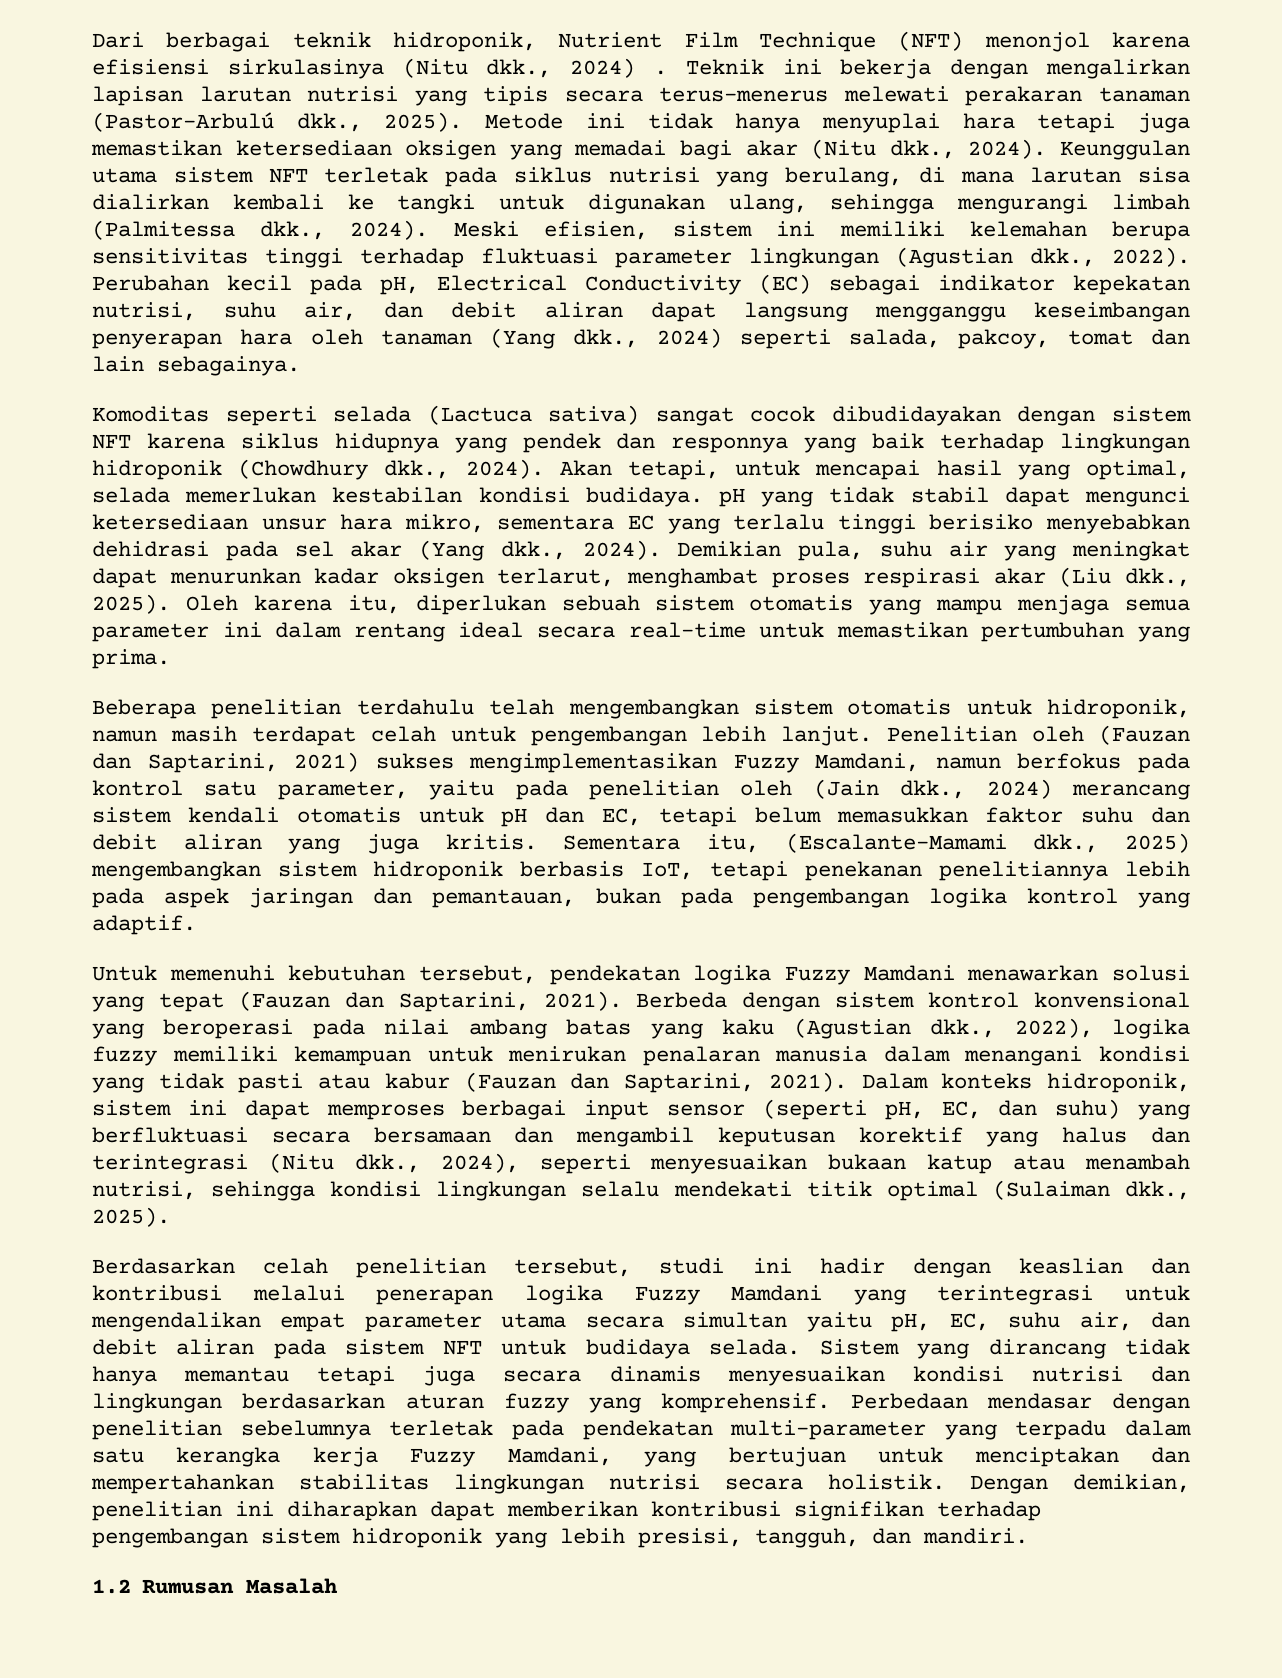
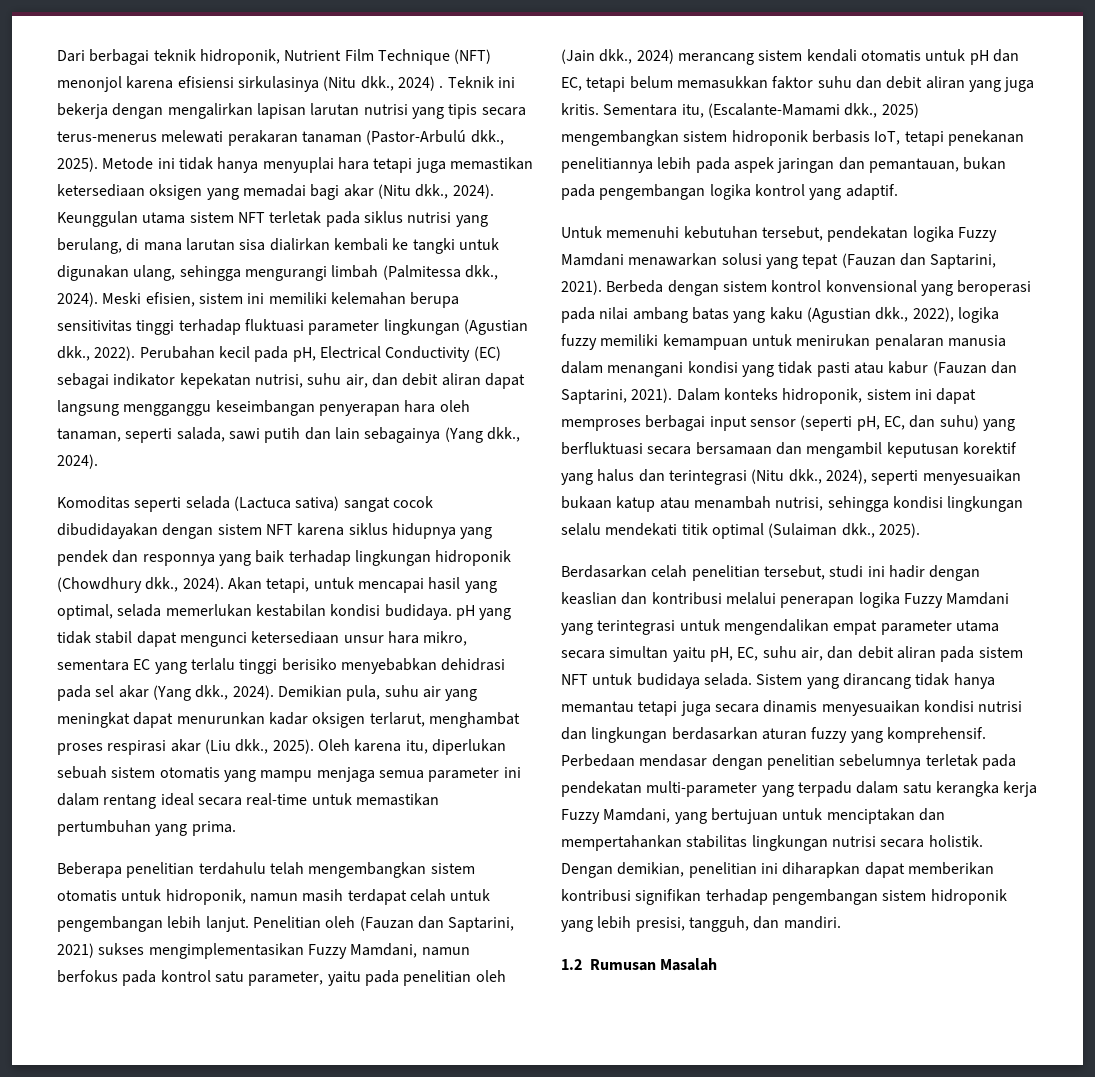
- Perubahan kecil pada pH, Electrical Conductivity (EC) sebagai indikator kepekatan nutrisi, suhu air, dan debit aliran dapat langsung mengganggu keseimbangan penyerapan hara oleh tanaman (Yang dkk., 2024) seperti salada, pakcoy, tomat dan lain sebagainya.
+ Perubahan kecil pada pH, Electrical Conductivity (EC) sebagai indikator kepekatan nutrisi, suhu air, dan debit aliran dapat langsung mengganggu keseimbangan penyerapan hara oleh tanaman, seperti salada, sawi putih dan lain sebagainya (Yang dkk., 2024).

